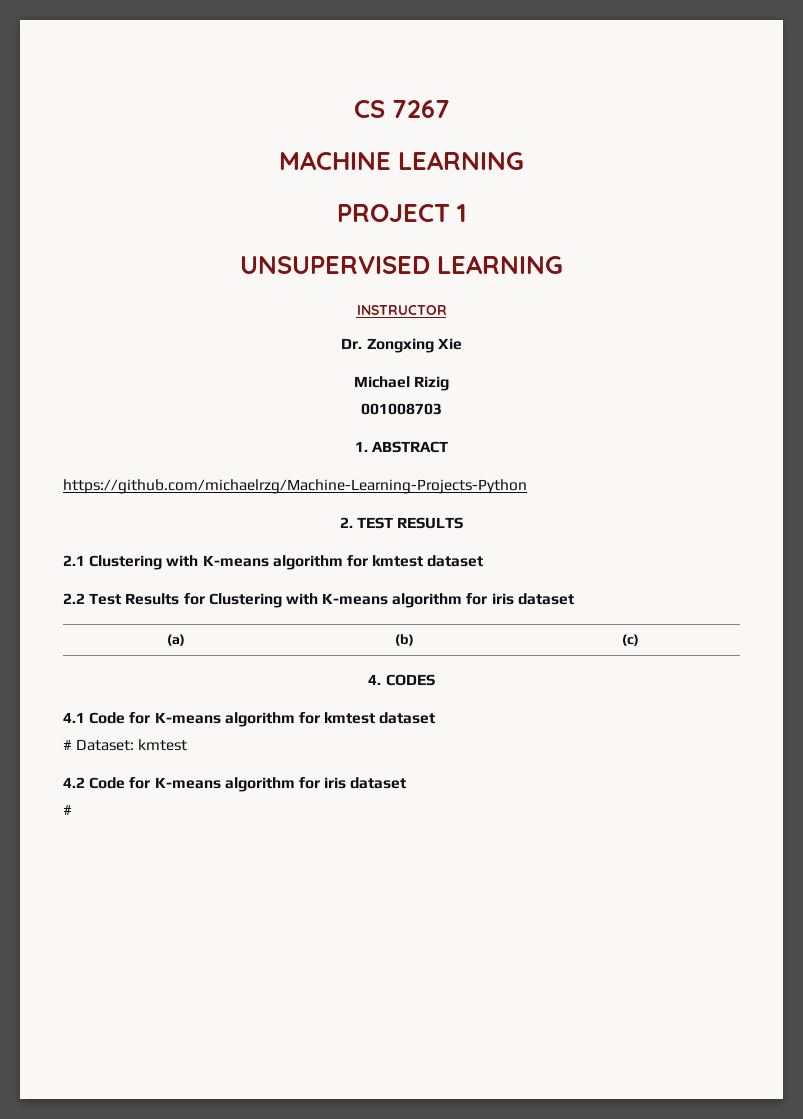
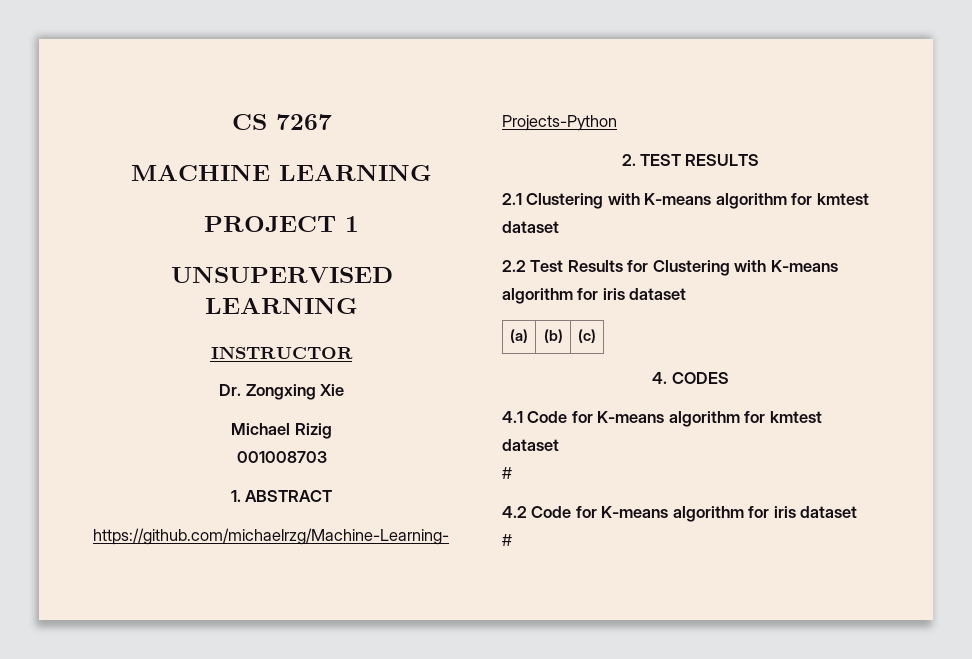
  4.1 Code for K-means algorithm for kmtest dataset
- # Dataset: kmtest
+ #

